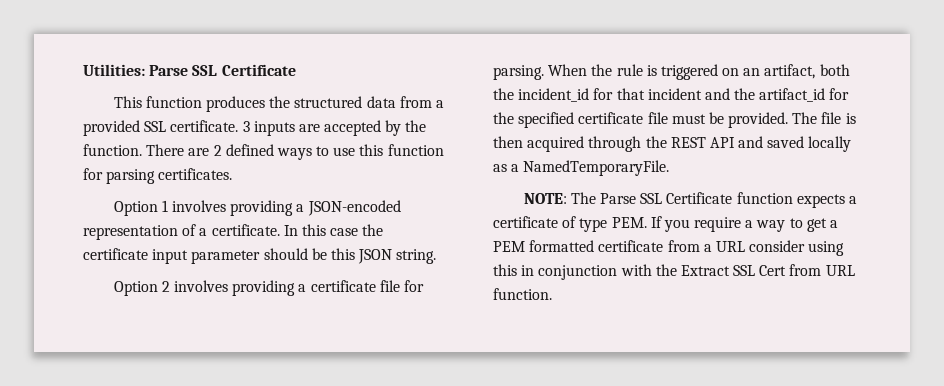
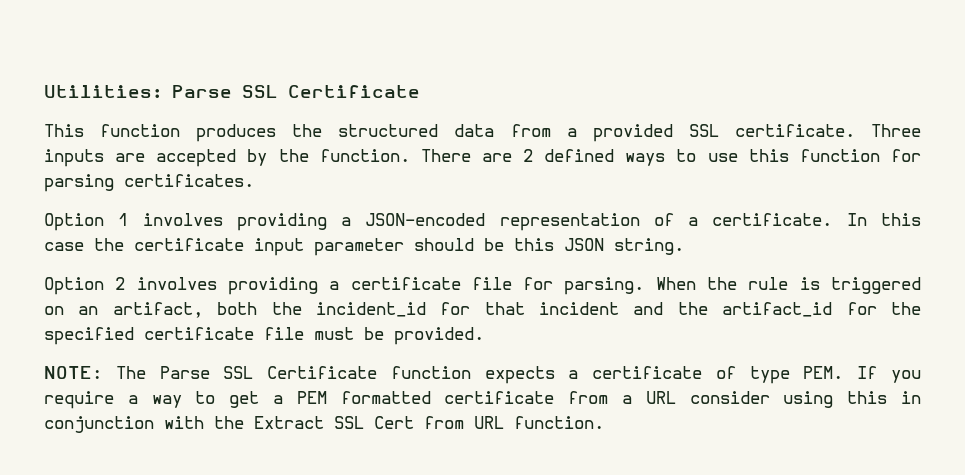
- 3 inputs are accepted by the function.
+ Three inputs are accepted by the function.
- The file is then acquired through the REST API and saved locally as a NamedTemporaryFile.

